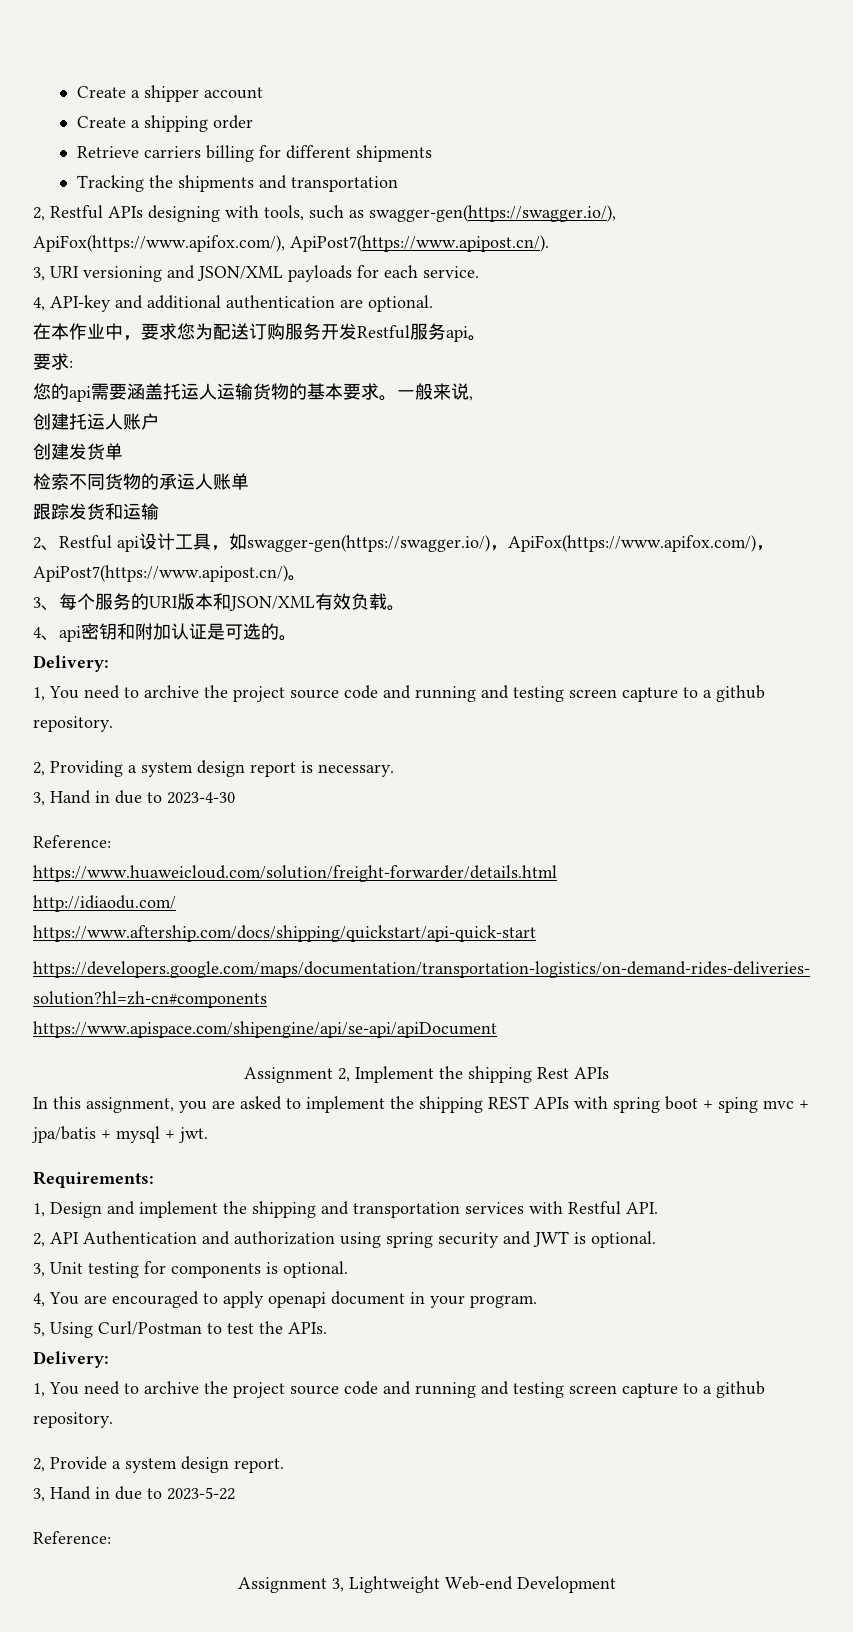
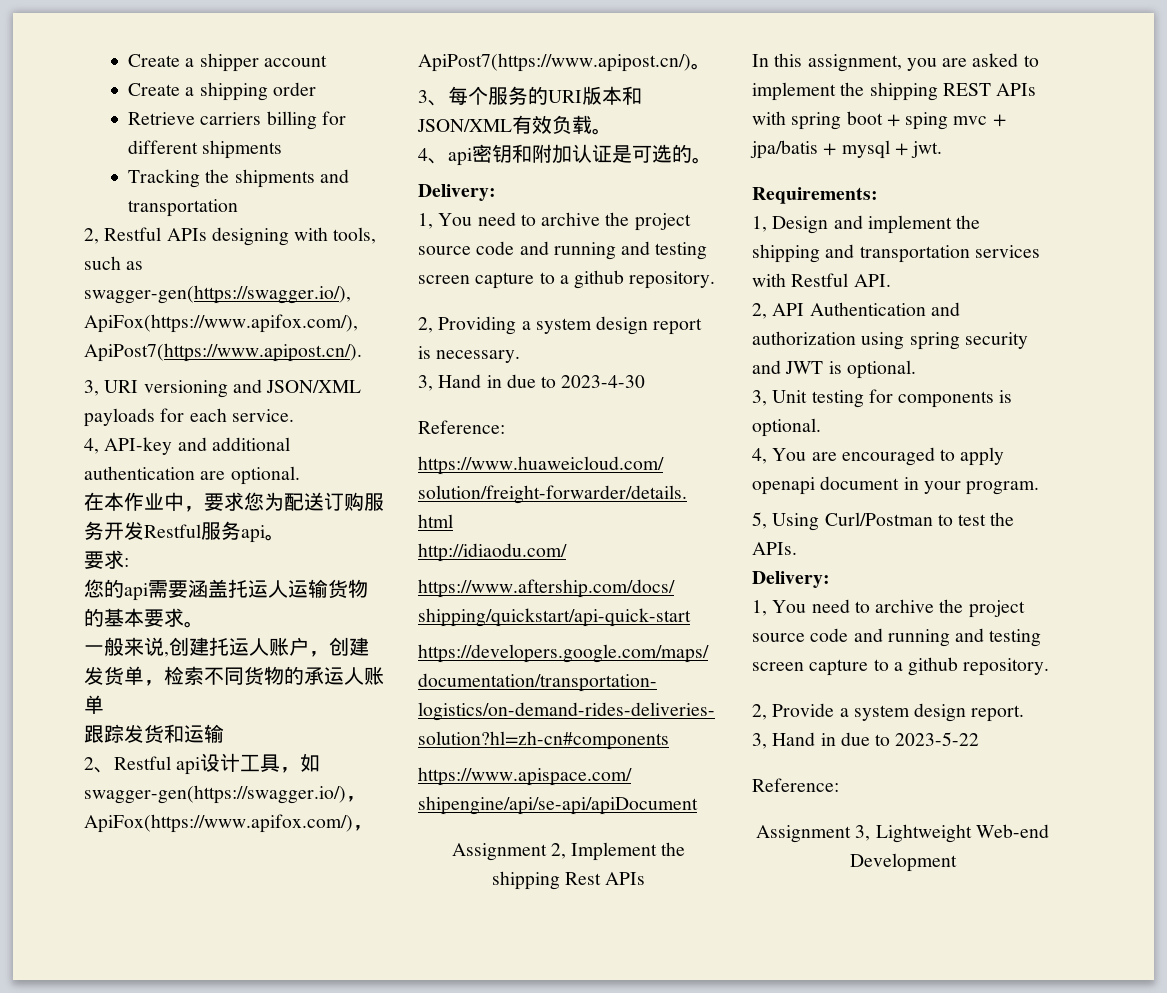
- 您的api需要涵盖托运人运输货物的基本要求。一般来说,
- 创建托运人账户
- 创建发货单
- 检索不同货物的承运人账单
+ 您的api需要涵盖托运人运输货物的基本要求。
+ 一般来说,创建托运人账户，创建发货单，检索不同货物的承运人账单

